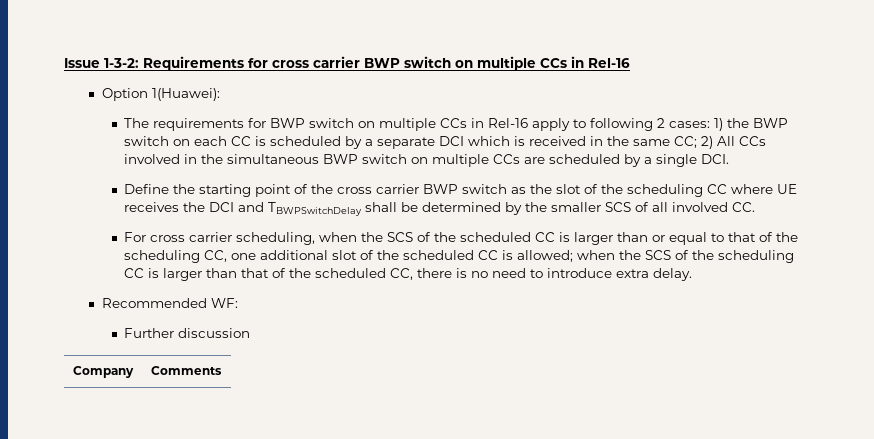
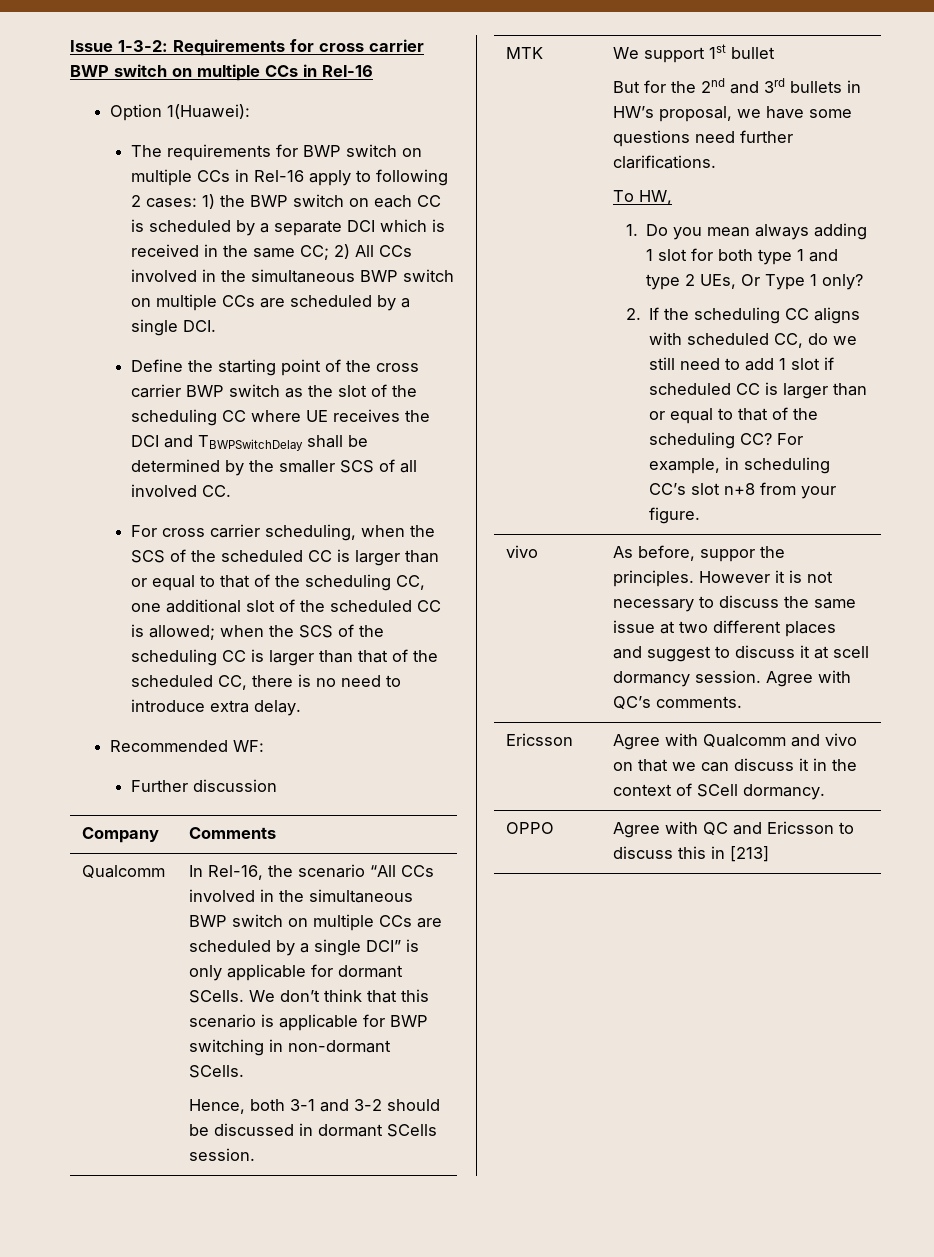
+ Qualcomm | In Rel-16, the scenario “All CCs involved in the simultaneous BWP switch on multiple CCs are scheduled by a single DCI” is only applicable for dormant SCells. We don’t think that this scenario is applicable for BWP switching in non-dormant SCells.
+ Hence, both 3-1 and 3-2 should be discussed in dormant SCells session.
+ MTK | We support 1st bullet
+ But for the 2nd and 3rd bullets in HW’s proposal, we have some questions need further clarifications.
+ To HW,
+ 1. Do you mean always adding 1 slot for both type 1 and type 2 UEs, Or Type 1 only?
+ 2. If the scheduling CC aligns with scheduled CC, do we still need to add 1 slot if scheduled CC is larger than or equal to that of the scheduling CC? For example, in scheduling CC’s slot n+8 from your figure.
+ vivo | As before, suppor the principles. However it is not necessary to discuss the same issue at two different places and suggest to discuss it at scell dormancy session. Agree with QC’s comments.
+ Ericsson | Agree with Qualcomm and vivo on that we can discuss it in the context of SCell dormancy.
+ OPPO | Agree with QC and Ericsson to discuss this in [213]

